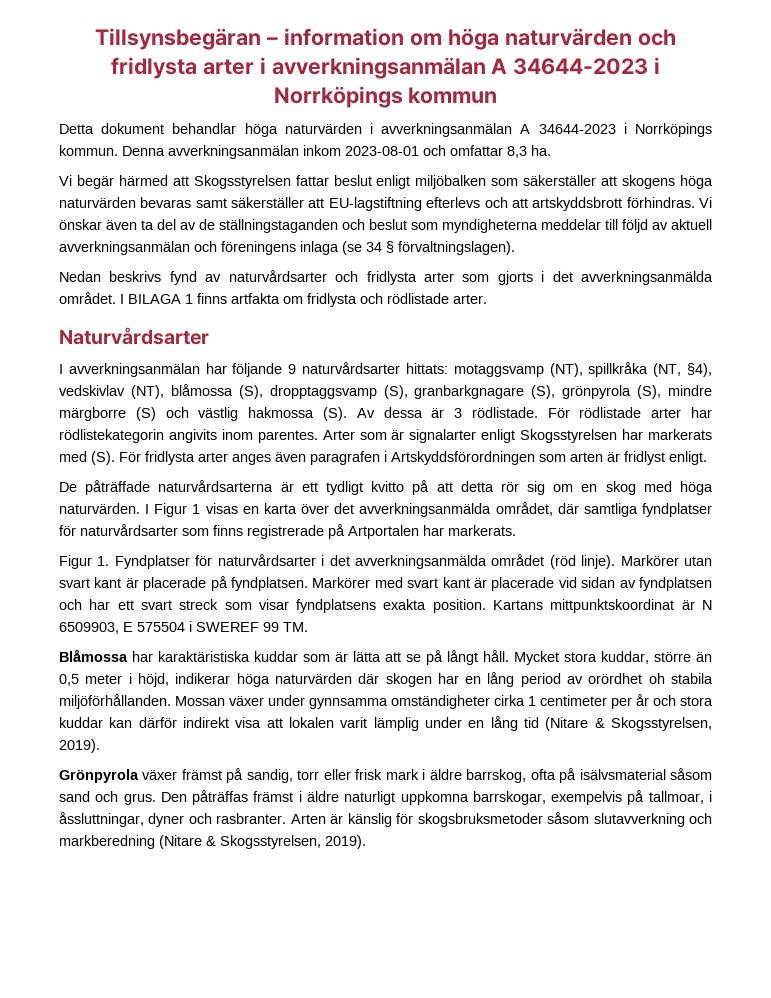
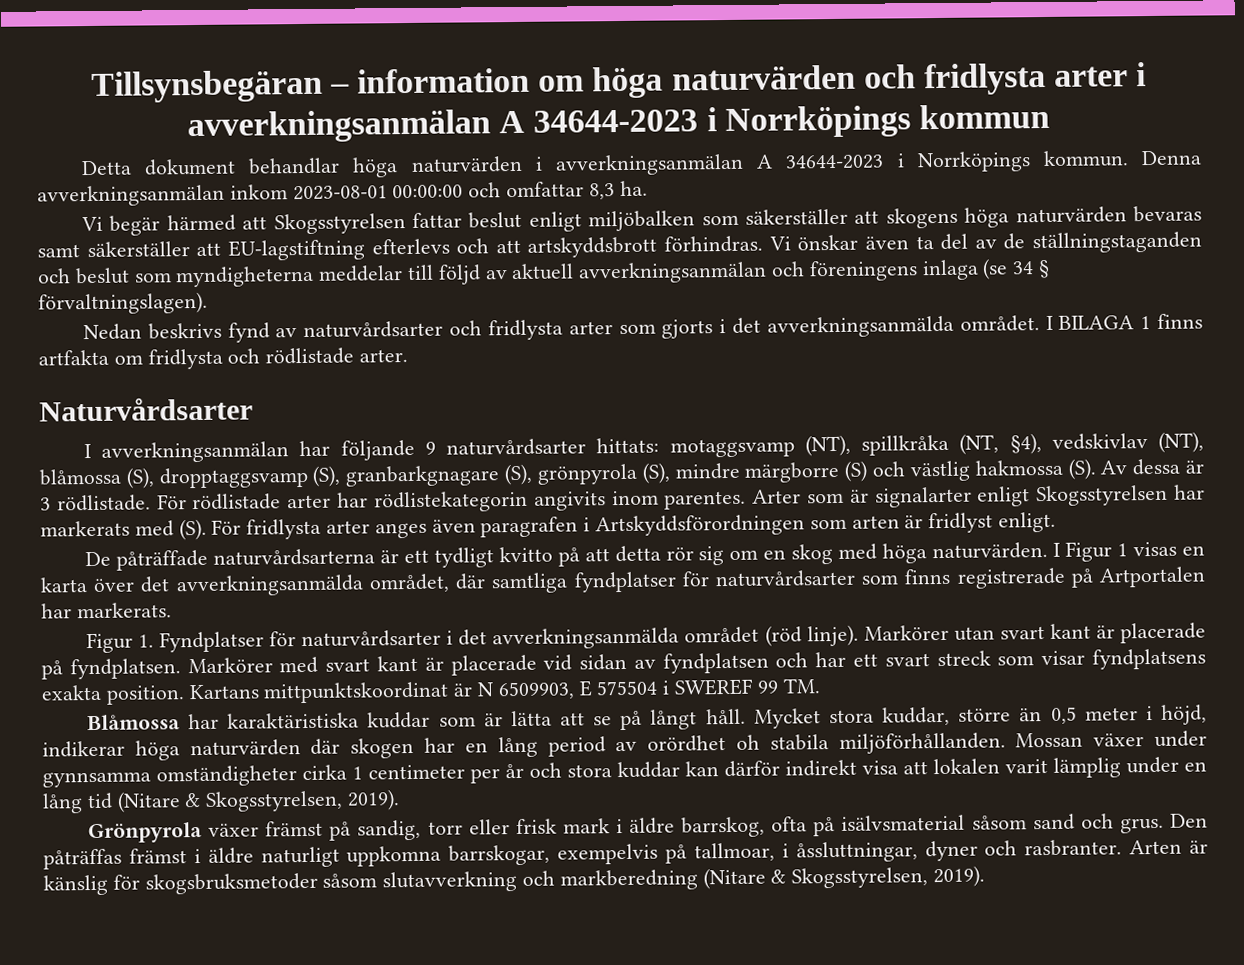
- Denna avverkningsanmälan inkom 2023-08-01 och omfattar 8,3 ha.
+ Denna avverkningsanmälan inkom 2023-08-01 00:00:00 och omfattar 8,3 ha.

